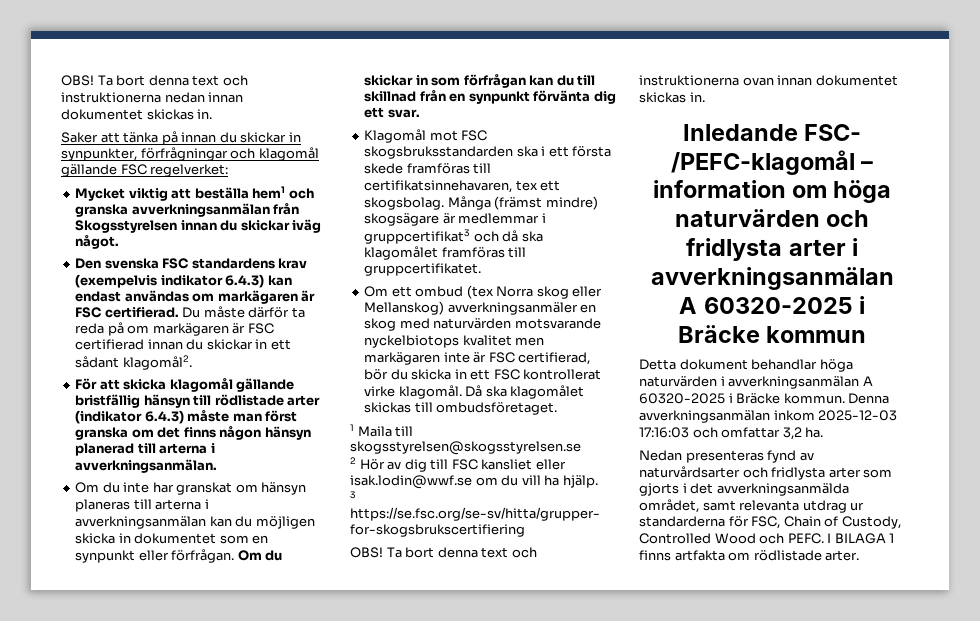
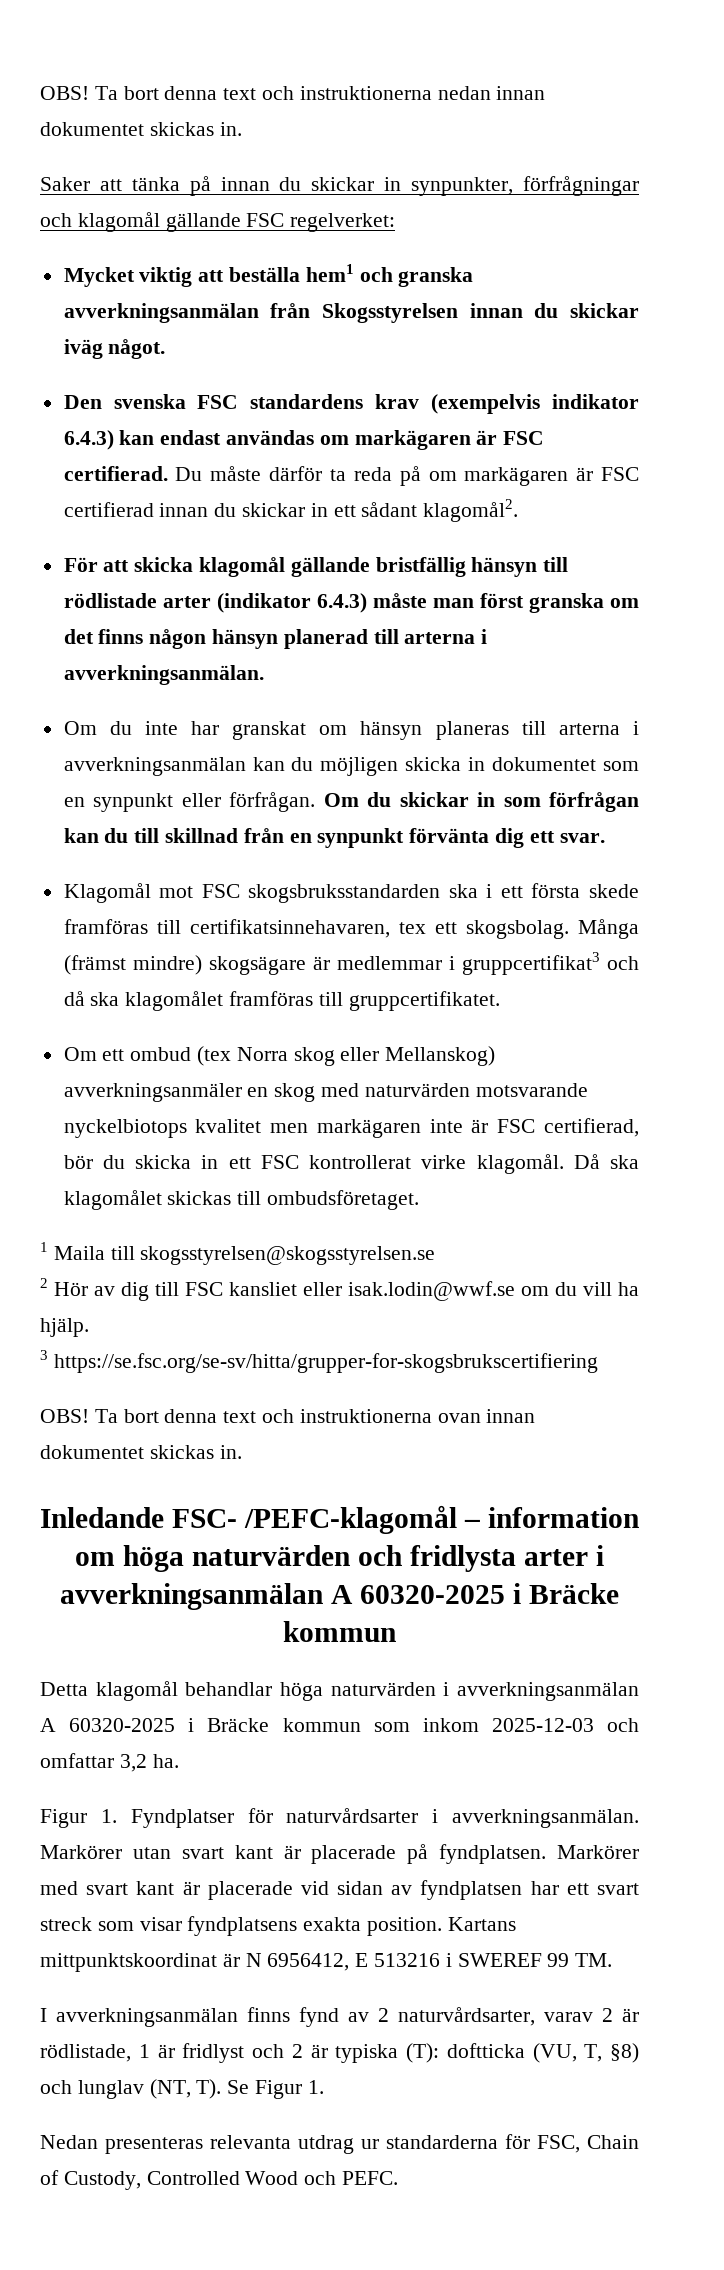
- Detta dokument behandlar höga naturvärden i avverkningsanmälan A 60320-2025 i Bräcke kommun. Denna avverkningsanmälan inkom 2025-12-03 17:16:03 och omfattar 3,2 ha.
+ Detta klagomål behandlar höga naturvärden i avverkningsanmälan A 60320-2025 i Bräcke kommun som inkom 2025-12-03 och omfattar 3,2 ha.
- Nedan presenteras fynd av naturvårdsarter och fridlysta arter som gjorts i det avverkningsanmälda området, samt relevanta utdrag ur standarderna för FSC, Chain of Custody, Controlled Wood och PEFC. I BILAGA 1 finns artfakta om rödlistade arter.
+ Figur 1. Fyndplatser för naturvårdsarter i avverkningsanmälan. Markörer utan svart kant är placerade på fyndplatsen. Markörer med svart kant är placerade vid sidan av fyndplatsen har ett svart streck som visar fyndplatsens exakta position. Kartans mittpunktskoordinat är N 6956412, E 513216 i SWEREF 99 TM.
+ I avverkningsanmälan finns fynd av 2 naturvårdsarter, varav 2 är rödlistade, 1 är fridlyst och 2 är typiska (T): doftticka (VU, T, §8) och lunglav (NT, T). Se Figur 1.
+ Nedan presenteras relevanta utdrag ur standarderna för FSC, Chain of Custody, Controlled Wood och PEFC.

